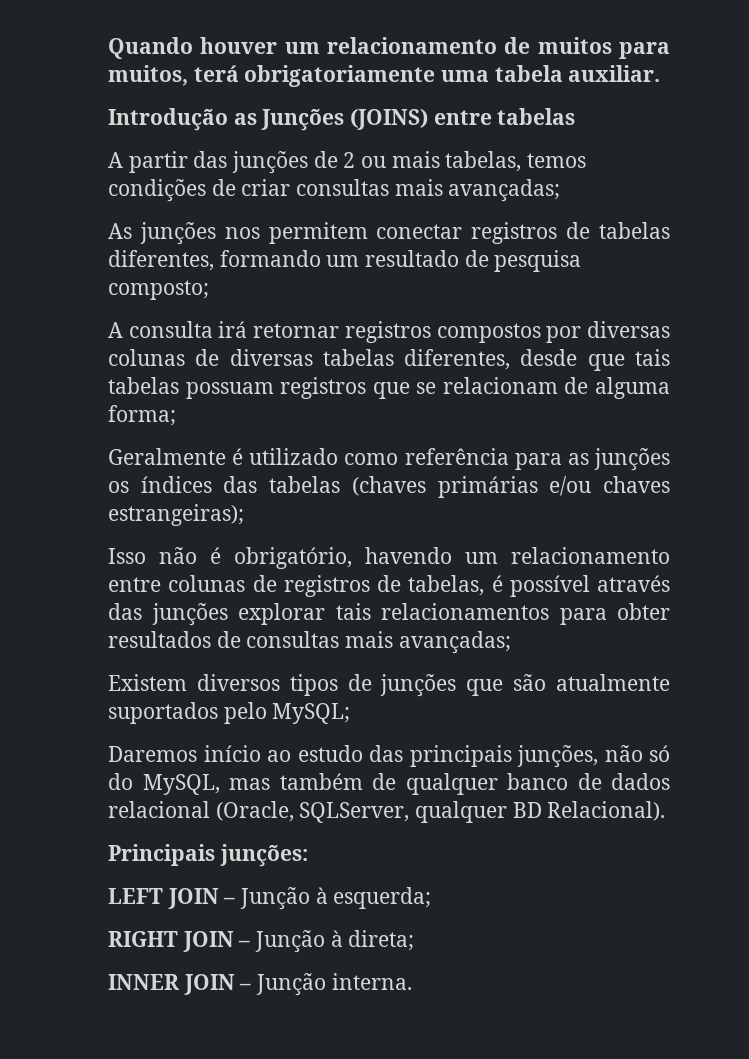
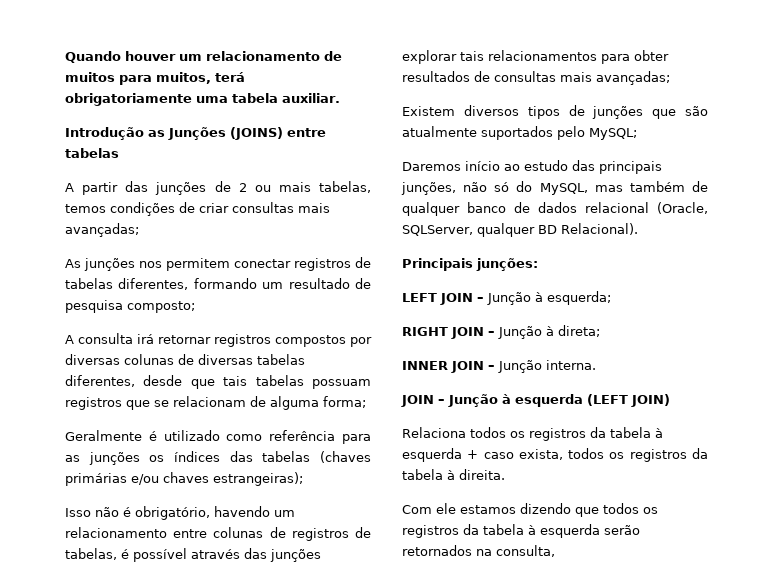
+ JOIN – Junção à esquerda (LEFT JOIN)
+ Relaciona todos os registros da tabela à esquerda + caso exista, todos os registros da tabela à direita.
+ Com ele estamos dizendo que todos os registros da tabela à esquerda serão retornados na consulta,

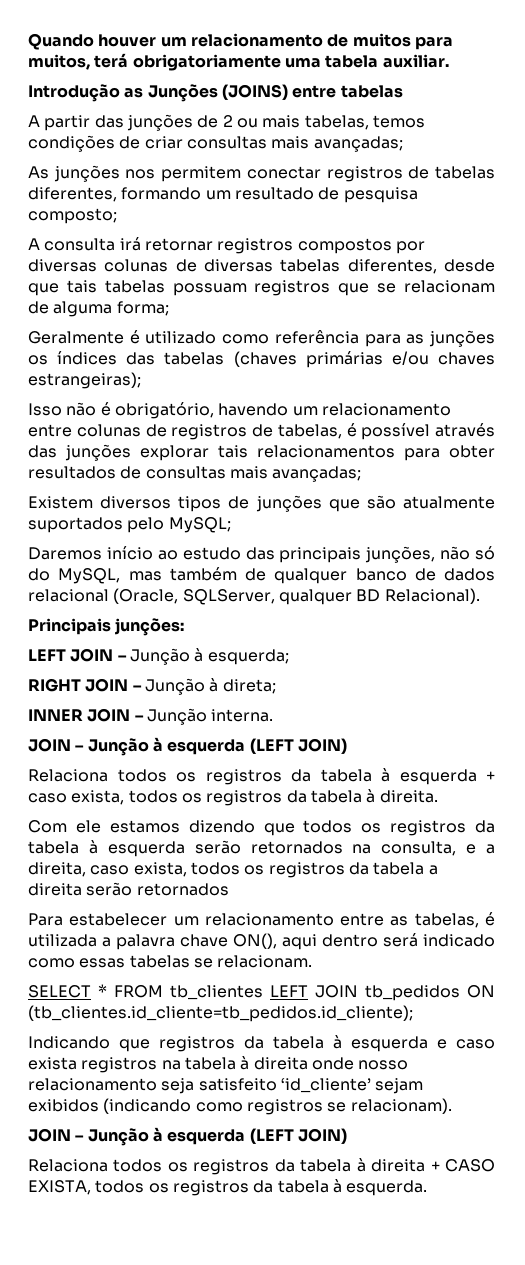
- Com ele estamos dizendo que todos os registros da tabela à esquerda serão retornados na consulta,
+ Com ele estamos dizendo que todos os registros da tabela à esquerda serão retornados na consulta, e a direita, caso exista, todos os registros da tabela a direita serão retornados
+ Para estabelecer um relacionamento entre as tabelas, é utilizada a palavra chave ON(), aqui dentro será indicado como essas tabelas se relacionam.
+ SELECT * FROM tb_clientes LEFT JOIN tb_pedidos ON (tb_clientes.id_cliente=tb_pedidos.id_cliente);
+ Indicando que registros da tabela à esquerda e caso exista registros na tabela à direita onde nosso relacionamento seja satisfeito ‘id_cliente’ sejam exibidos (indicando como registros se relacionam).
+ JOIN – Junção à esquerda (LEFT JOIN)
+ Relaciona todos os registros da tabela à direita + CASO EXISTA, todos os registros da tabela à esquerda.

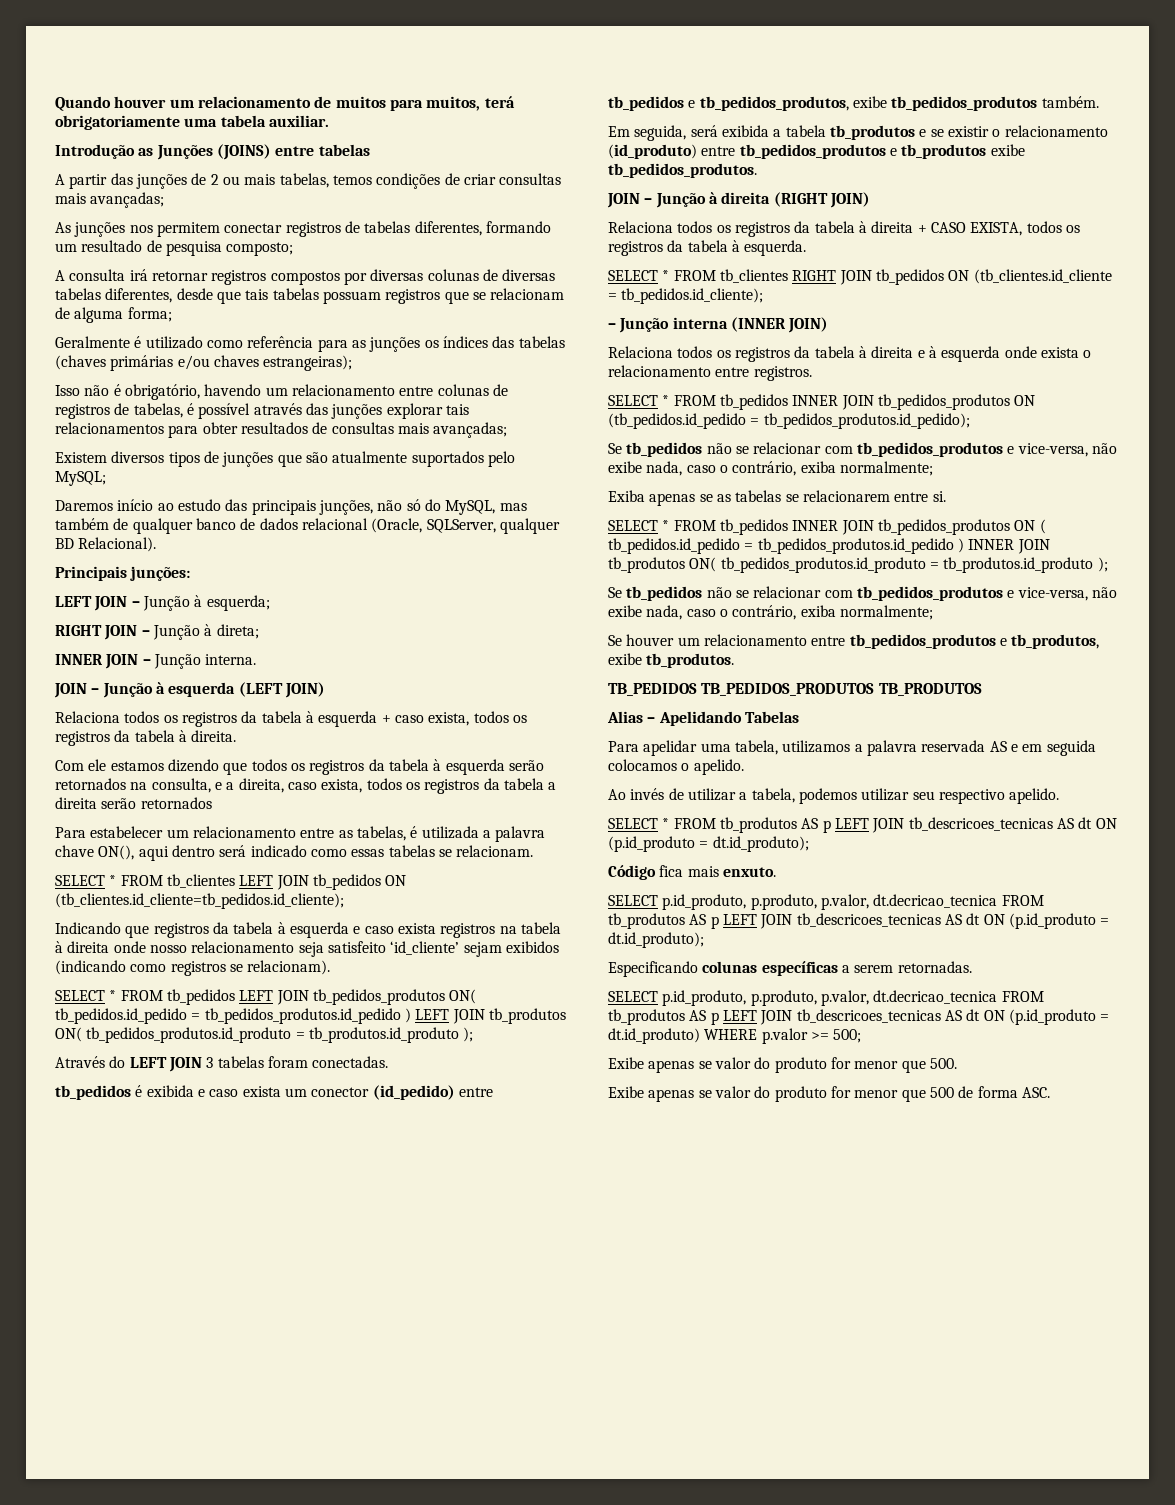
  Indicando que registros da tabela à esquerda e caso exista registros na tabela à direita onde nosso relacionamento seja satisfeito ‘id_cliente’ sejam exibidos (indicando como registros se relacionam).
- JOIN – Junção à esquerda (LEFT JOIN)
+ SELECT * FROM tb_pedidos LEFT JOIN tb_pedidos_produtos ON( tb_pedidos.id_pedido = tb_pedidos_produtos.id_pedido ) LEFT JOIN tb_produtos ON( tb_pedidos_produtos.id_produto = tb_produtos.id_produto );
+ Através do LEFT JOIN 3 tabelas foram conectadas.
+ tb_pedidos é exibida e caso exista um conector (id_pedido) entre tb_pedidos e tb_pedidos_produtos, exibe tb_pedidos_produtos também.
+ Em seguida, será exibida a tabela tb_produtos e se existir o relacionamento (id_produto) entre tb_pedidos_produtos e tb_produtos exibe tb_pedidos_produtos.
+ JOIN – Junção à direita (RIGHT JOIN)
+ SELECT * FROM tb_clientes RIGHT JOIN tb_pedidos ON (tb_clientes.id_cliente = tb_pedidos.id_cliente);
+ – Junção interna (INNER JOIN)
+ Relaciona todos os registros da tabela à direita e à esquerda onde exista o relacionamento entre registros.
+ SELECT * FROM tb_pedidos INNER JOIN tb_pedidos_produtos ON (tb_pedidos.id_pedido = tb_pedidos_produtos.id_pedido);
+ Se tb_pedidos não se relacionar com tb_pedidos_produtos e vice-versa, não exibe nada, caso o contrário, exiba normalmente;
+ Exiba apenas se as tabelas se relacionarem entre si.
+ SELECT * FROM tb_pedidos INNER JOIN tb_pedidos_produtos ON ( tb_pedidos.id_pedido = tb_pedidos_produtos.id_pedido ) INNER JOIN tb_produtos ON( tb_pedidos_produtos.id_produto = tb_produtos.id_produto );
+ Se tb_pedidos não se relacionar com tb_pedidos_produtos e vice-versa, não exibe nada, caso o contrário, exiba normalmente;
+ Se houver um relacionamento entre tb_pedidos_produtos e tb_produtos, exibe tb_produtos.
+ TB_PEDIDOS TB_PEDIDOS_PRODUTOS TB_PRODUTOS
+ Alias – Apelidando Tabelas
+ Para apelidar uma tabela, utilizamos a palavra reservada AS e em seguida colocamos o apelido.
+ Ao invés de utilizar a tabela, podemos utilizar seu respectivo apelido.
+ SELECT * FROM tb_produtos AS p LEFT JOIN tb_descricoes_tecnicas AS dt ON (p.id_produto = dt.id_produto);
+ Código fica mais enxuto.
+ SELECT p.id_produto, p.produto, p.valor, dt.decricao_tecnica FROM tb_produtos AS p LEFT JOIN tb_descricoes_tecnicas AS dt ON (p.id_produto = dt.id_produto);
+ Especificando colunas específicas a serem retornadas.
+ SELECT p.id_produto, p.produto, p.valor, dt.decricao_tecnica FROM tb_produtos AS p LEFT JOIN tb_descricoes_tecnicas AS dt ON (p.id_produto = dt.id_produto) WHERE p.valor >= 500;
+ Exibe apenas se valor do produto for menor que 500.
+ Exibe apenas se valor do produto for menor que 500 de forma ASC.

